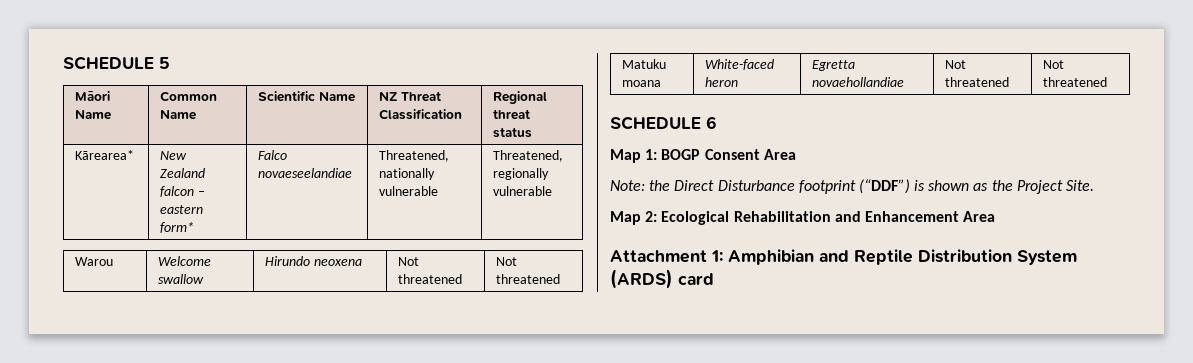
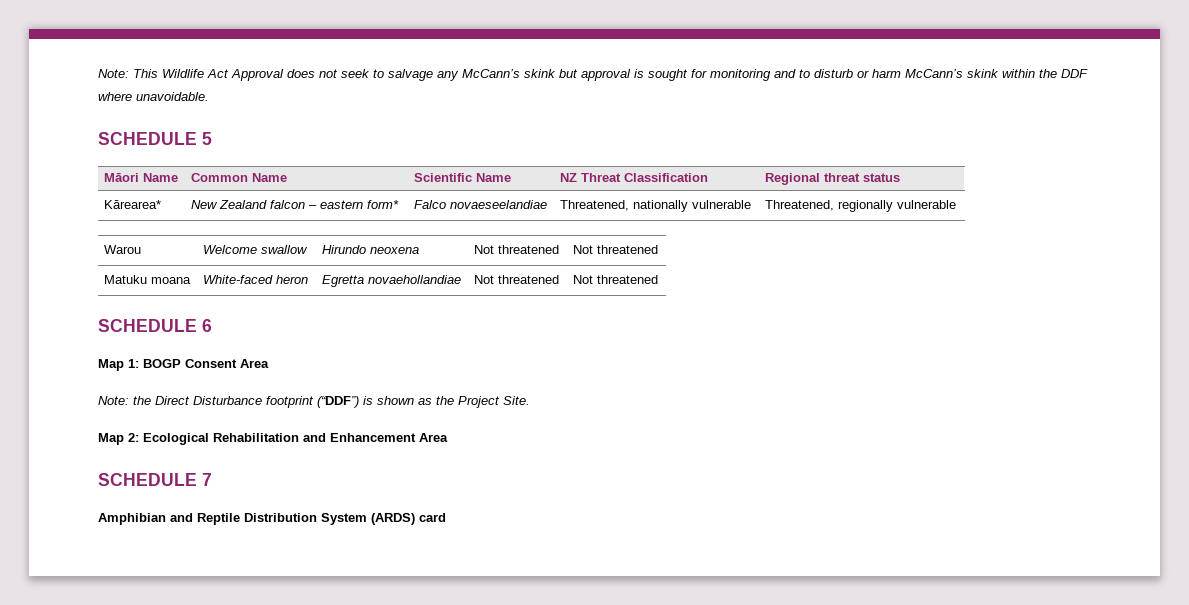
+ Note: This Wildlife Act Approval does not seek to salvage any McCann’s skink but approval is sought for monitoring and to disturb or harm McCann’s skink within the DDF where unavoidable.
- Attachment 1: Amphibian and Reptile Distribution System (ARDS) card
+ SCHEDULE 7
+ Amphibian and Reptile Distribution System (ARDS) card

